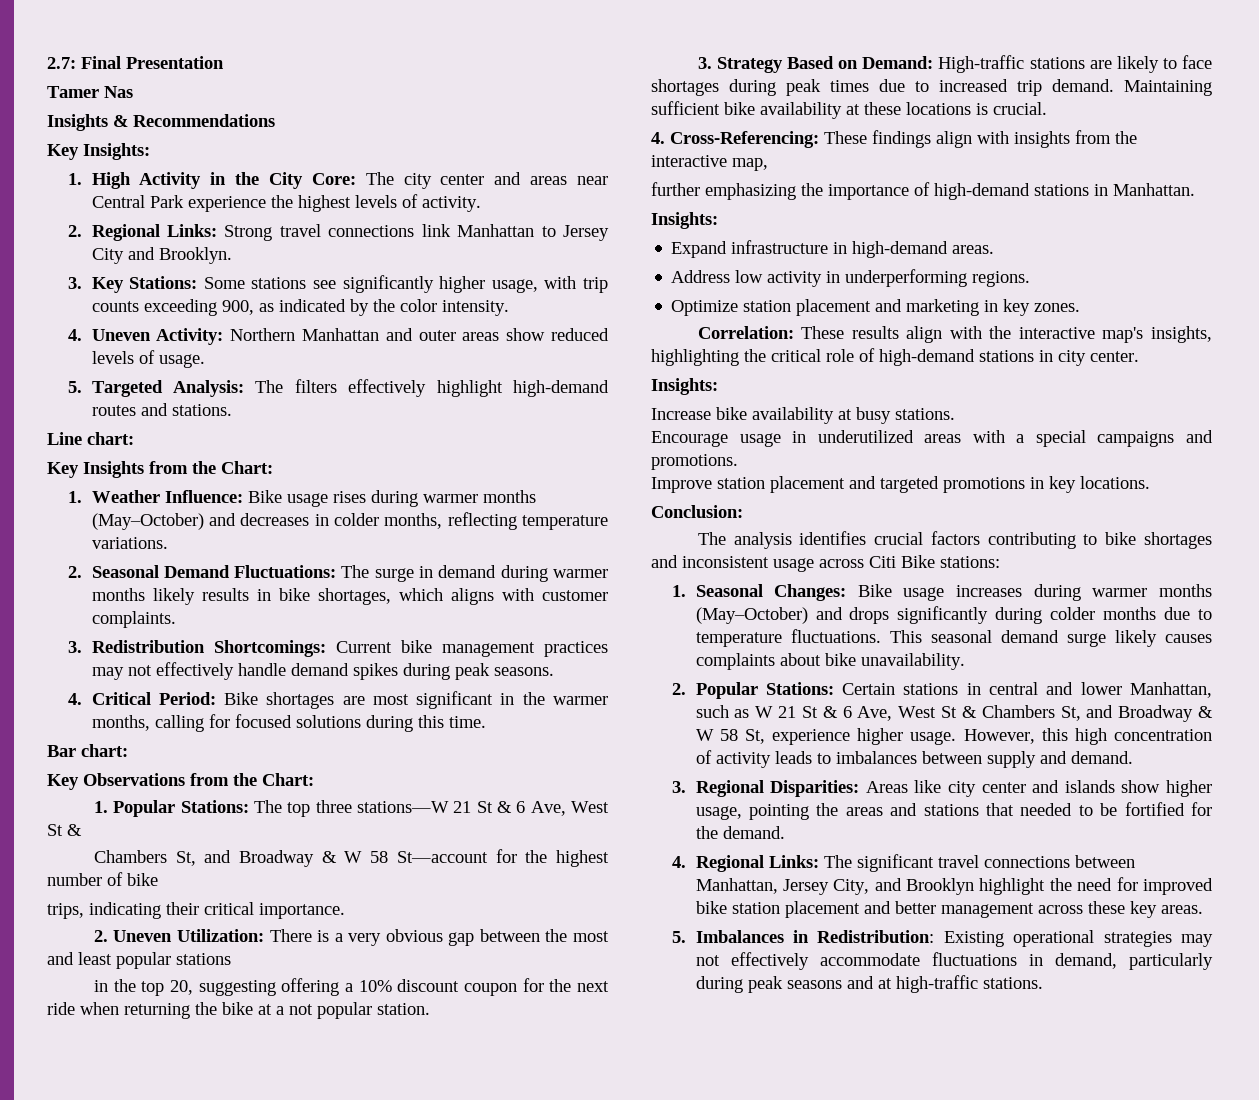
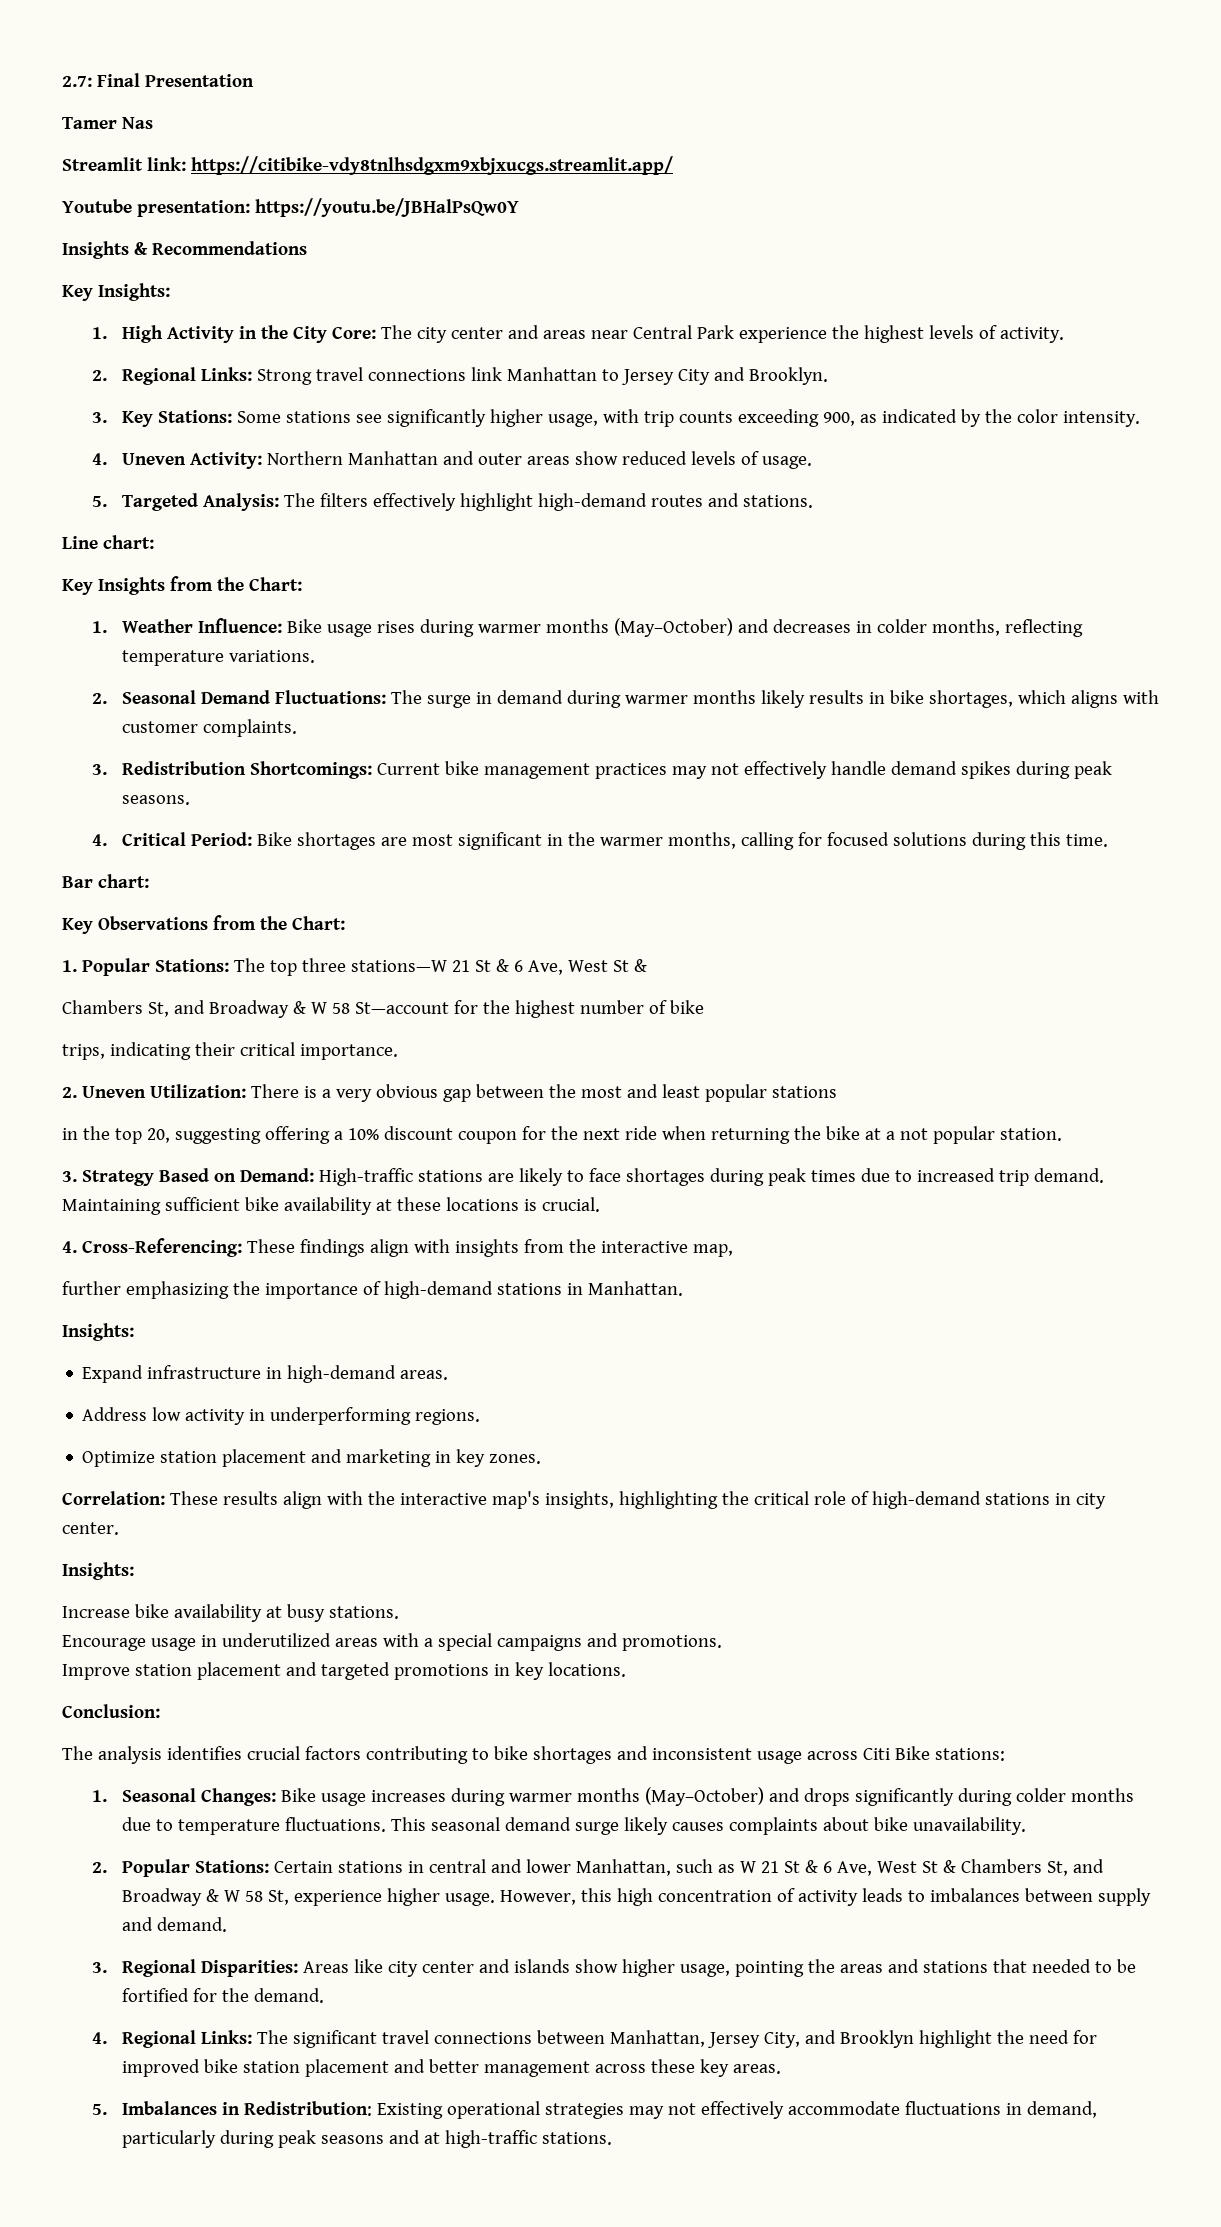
+ Streamlit link: https://citibike-vdy8tnlhsdgxm9xbjxucgs.streamlit.app/
+ Youtube presentation: https://youtu.be/JBHalPsQw0Y

